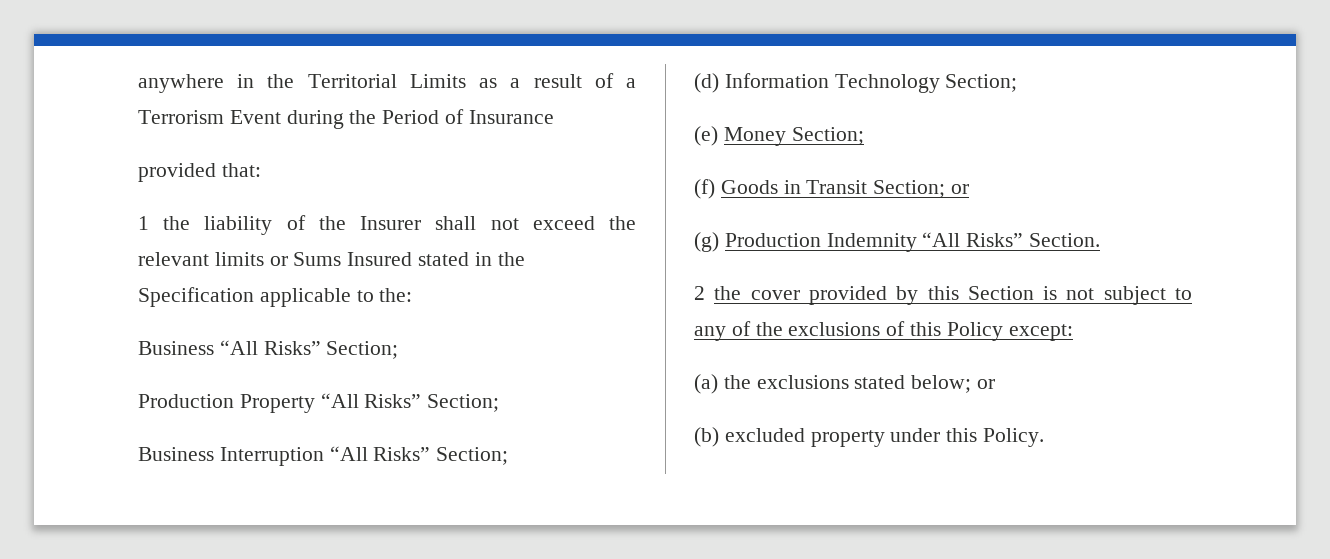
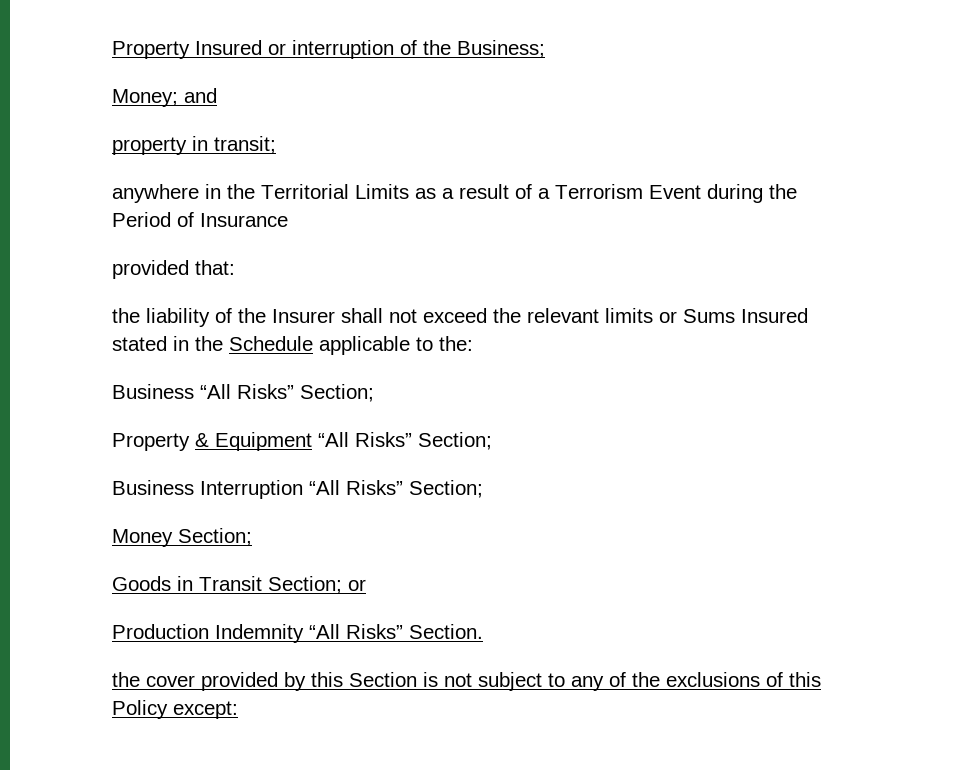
+ Property Insured or interruption of the Business;
+ Money; and
+ property in transit;
- 1 the liability of the Insurer shall not exceed the relevant limits or Sums Insured stated in the Specification applicable to the:
+ the liability of the Insurer shall not exceed the relevant limits or Sums Insured stated in the Schedule applicable to the:
- Production Property “All Risks” Section;
+ Property & Equipment “All Risks” Section;
- (d) Information Technology Section;
- (e) Money Section;
+ Money Section;
- (f) Goods in Transit Section; or
+ Goods in Transit Section; or
- (g) Production Indemnity “All Risks” Section.
+ Production Indemnity “All Risks” Section.
- 2 the cover provided by this Section is not subject to any of the exclusions of this Policy except:
+ the cover provided by this Section is not subject to any of the exclusions of this Policy except:
- (a) the exclusions stated below; or
- (b) excluded property under this Policy.

